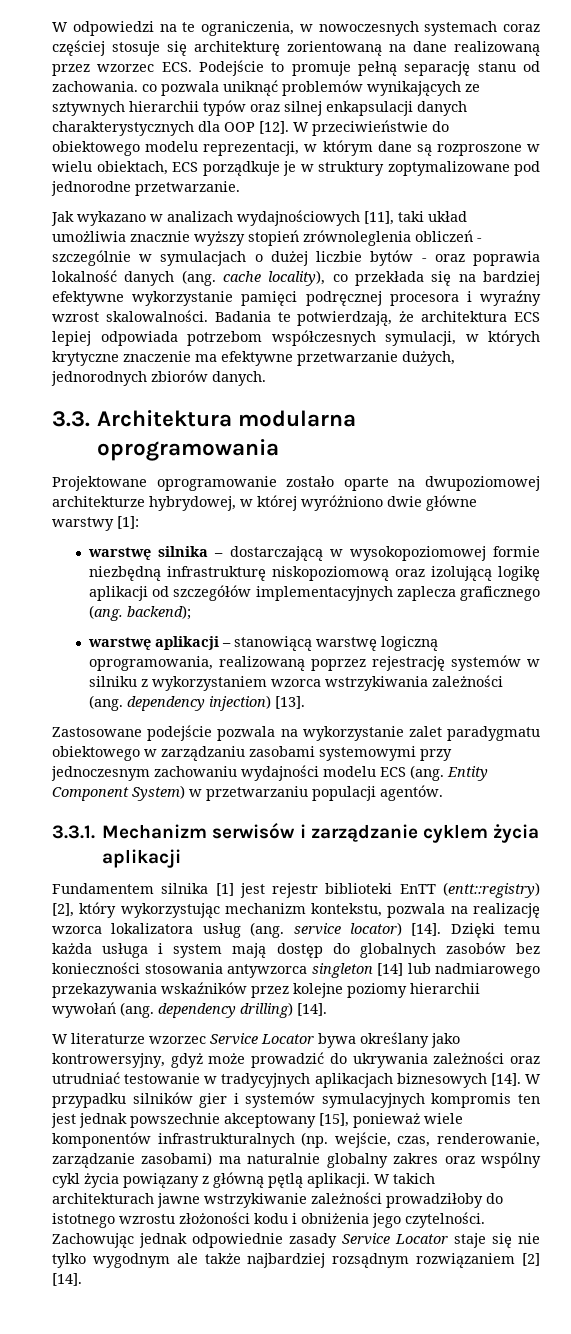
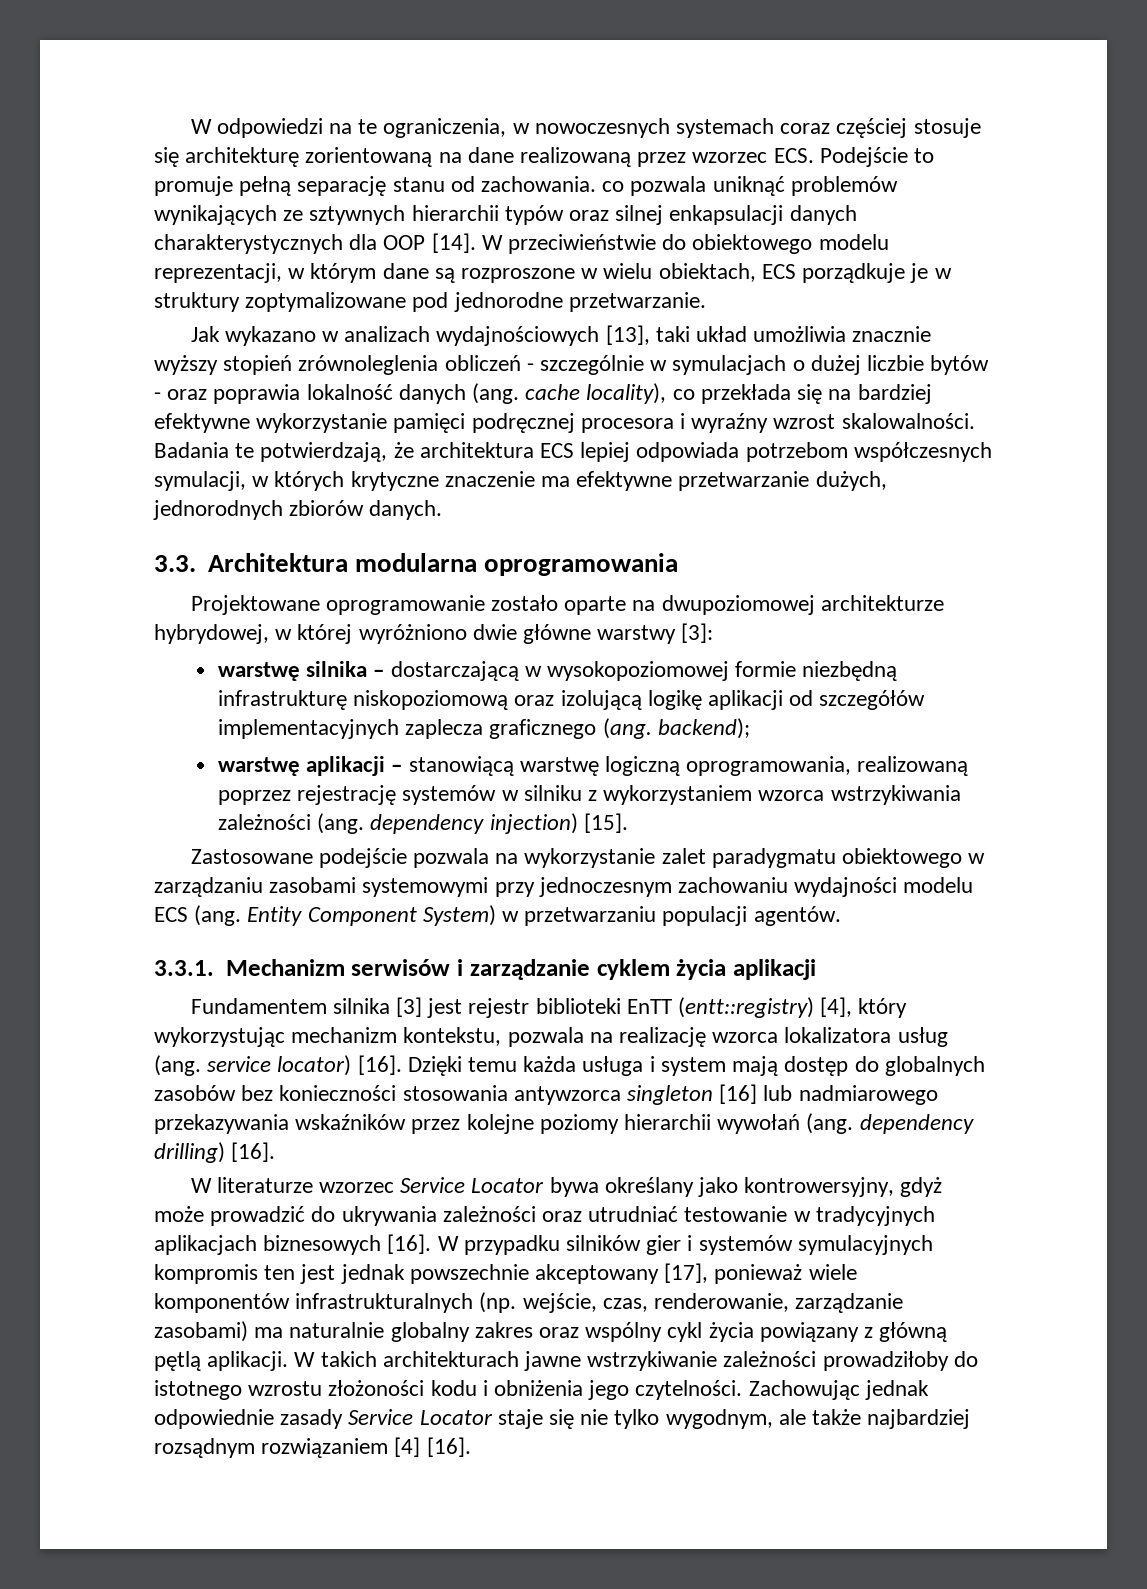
- W odpowiedzi na te ograniczenia, w nowoczesnych systemach coraz częściej stosuje się architekturę zorientowaną na dane realizowaną przez wzorzec ECS. Podejście to promuje pełną separację stanu od zachowania. co pozwala uniknąć problemów wynikających ze sztywnych hierarchii typów oraz silnej enkapsulacji danych charakterystycznych dla OOP [12].
+ W odpowiedzi na te ograniczenia, w nowoczesnych systemach coraz częściej stosuje się architekturę zorientowaną na dane realizowaną przez wzorzec ECS. Podejście to promuje pełną separację stanu od zachowania. co pozwala uniknąć problemów wynikających ze sztywnych hierarchii typów oraz silnej enkapsulacji danych charakterystycznych dla OOP [14].
- Jak wykazano w analizach wydajnościowych [11], taki układ umożliwia znacznie wyższy stopień zrównoleglenia obliczeń - szczególnie w symulacjach o dużej liczbie bytów - oraz poprawia lokalność danych (ang. cache locality), co przekłada się na bardziej efektywne wykorzystanie pamięci podręcznej procesora i wyraźny wzrost skalowalności.
+ Jak wykazano w analizach wydajnościowych [13], taki układ umożliwia znacznie wyższy stopień zrównoleglenia obliczeń - szczególnie w symulacjach o dużej liczbie bytów - oraz poprawia lokalność danych (ang. cache locality), co przekłada się na bardziej efektywne wykorzystanie pamięci podręcznej procesora i wyraźny wzrost skalowalności.
- Projektowane oprogramowanie zostało oparte na dwupoziomowej architekturze hybrydowej, w której wyróżniono dwie główne warstwy [1]:
+ Projektowane oprogramowanie zostało oparte na dwupoziomowej architekturze hybrydowej, w której wyróżniono dwie główne warstwy [3]:
- warstwę aplikacji – stanowiącą warstwę logiczną oprogramowania, realizowaną poprzez rejestrację systemów w silniku z wykorzystaniem wzorca wstrzykiwania zależności (ang. dependency injection) [13].
+ warstwę aplikacji – stanowiącą warstwę logiczną oprogramowania, realizowaną poprzez rejestrację systemów w silniku z wykorzystaniem wzorca wstrzykiwania zależności (ang. dependency injection) [15].
- Fundamentem silnika [1] jest rejestr biblioteki EnTT (entt::registry) [2], który wykorzystując mechanizm kontekstu, pozwala na realizację wzorca lokalizatora usług (ang. service locator) [14].
+ Fundamentem silnika [3] jest rejestr biblioteki EnTT (entt::registry) [4], który wykorzystując mechanizm kontekstu, pozwala na realizację wzorca lokalizatora usług (ang. service locator) [16].
- Dzięki temu każda usługa i system mają dostęp do globalnych zasobów bez konieczności stosowania antywzorca singleton [14] lub nadmiarowego przekazywania wskaźników przez kolejne poziomy hierarchii wywołań (ang. dependency drilling) [14].
+ Dzięki temu każda usługa i system mają dostęp do globalnych zasobów bez konieczności stosowania antywzorca singleton [16] lub nadmiarowego przekazywania wskaźników przez kolejne poziomy hierarchii wywołań (ang. dependency drilling) [16].
- W literaturze wzorzec Service Locator bywa określany jako kontrowersyjny, gdyż może prowadzić do ukrywania zależności oraz utrudniać testowanie w tradycyjnych aplikacjach biznesowych [14].
+ W literaturze wzorzec Service Locator bywa określany jako kontrowersyjny, gdyż może prowadzić do ukrywania zależności oraz utrudniać testowanie w tradycyjnych aplikacjach biznesowych [16].
- W przypadku silników gier i systemów symulacyjnych kompromis ten jest jednak powszechnie akceptowany [15], ponieważ wiele komponentów infrastrukturalnych (np. wejście, czas, renderowanie, zarządzanie zasobami) ma naturalnie globalny zakres oraz wspólny cykl życia powiązany z główną pętlą aplikacji.
+ W przypadku silników gier i systemów symulacyjnych kompromis ten jest jednak powszechnie akceptowany [17], ponieważ wiele komponentów infrastrukturalnych (np. wejście, czas, renderowanie, zarządzanie zasobami) ma naturalnie globalny zakres oraz wspólny cykl życia powiązany z główną pętlą aplikacji.
- Zachowując jednak odpowiednie zasady Service Locator staje się nie tylko wygodnym ale także najbardziej rozsądnym rozwiązaniem [2] [14].
+ Zachowując jednak odpowiednie zasady Service Locator staje się nie tylko wygodnym, ale także najbardziej rozsądnym rozwiązaniem [4] [16].

